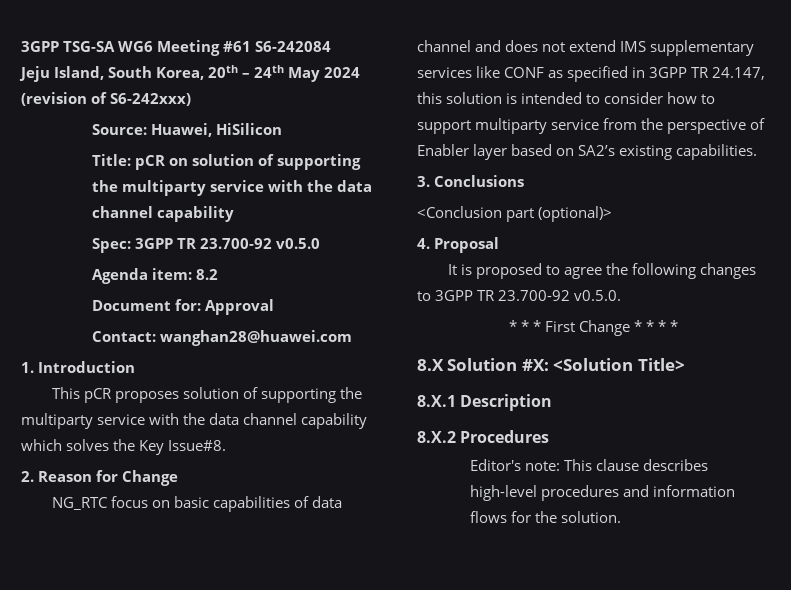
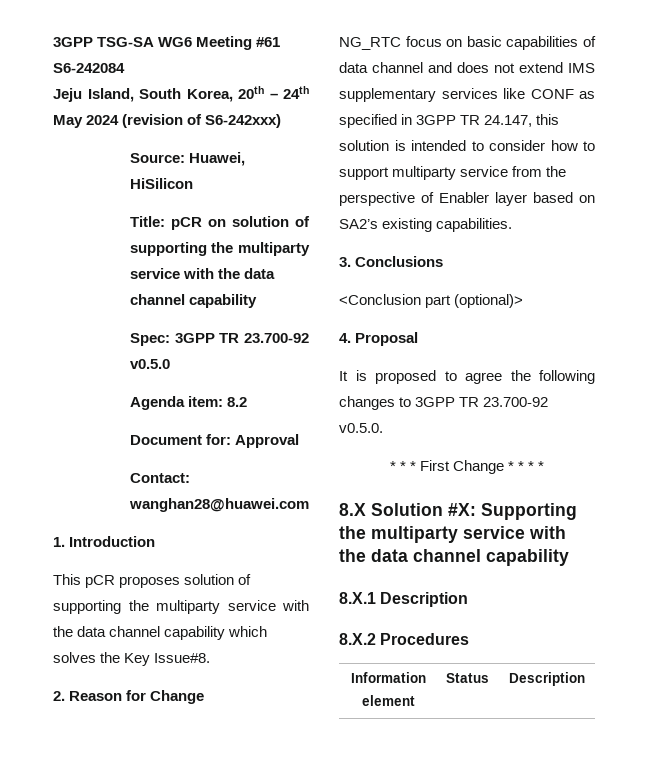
- 8.X Solution #X: <Solution Title>
+ 8.X Solution #X: Supporting the multiparty service with the data channel capability
  8.X.1 Description
  8.X.2 Procedures
- Editor's note: This clause describes high-level procedures and information flows for the solution.
+ Information element | Status | Description

